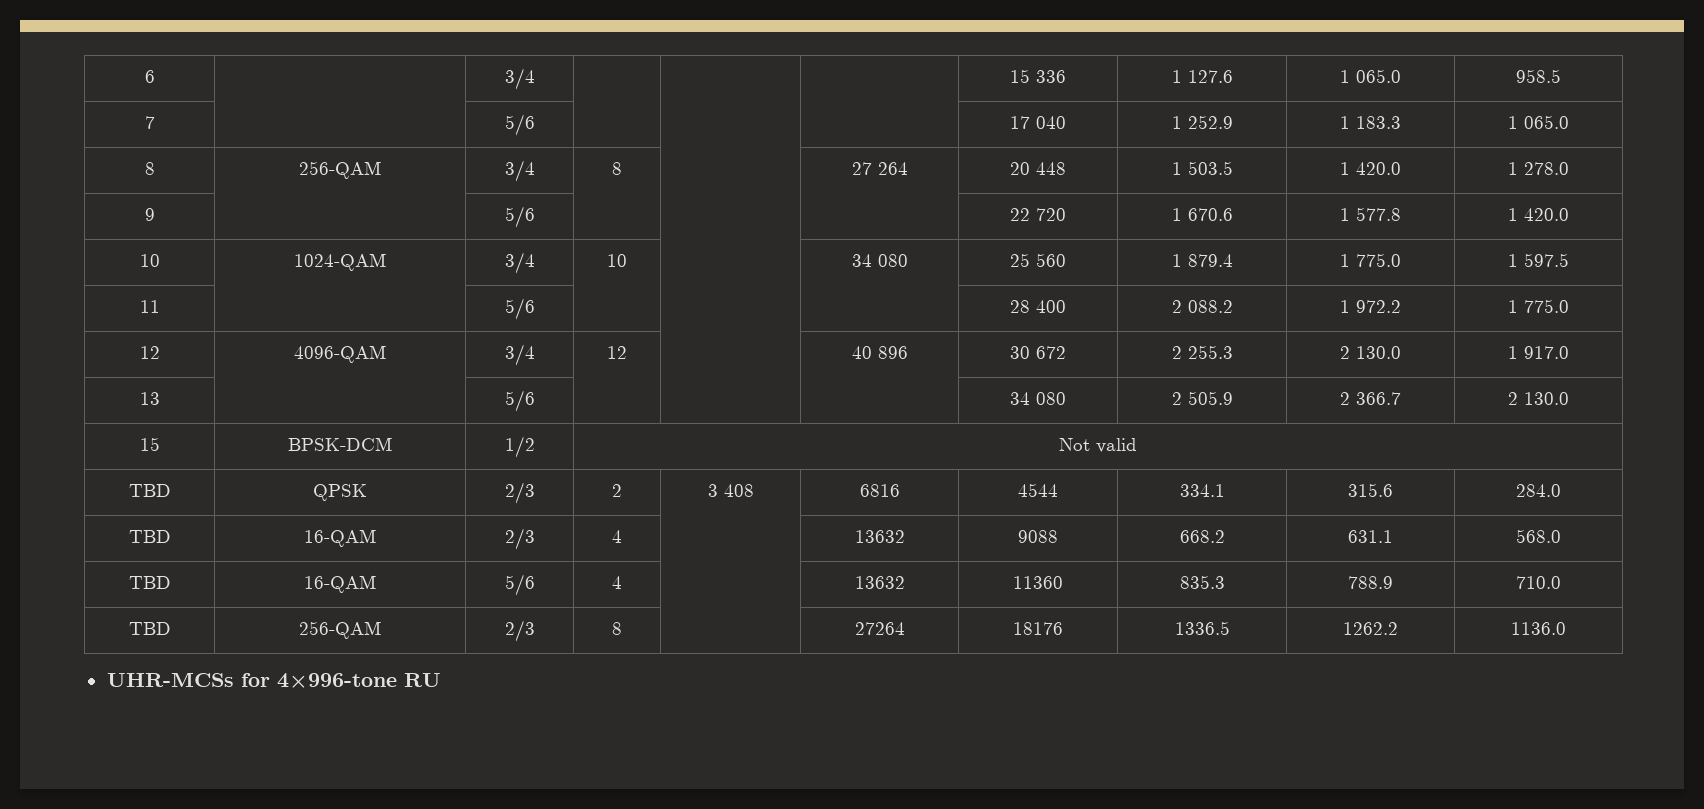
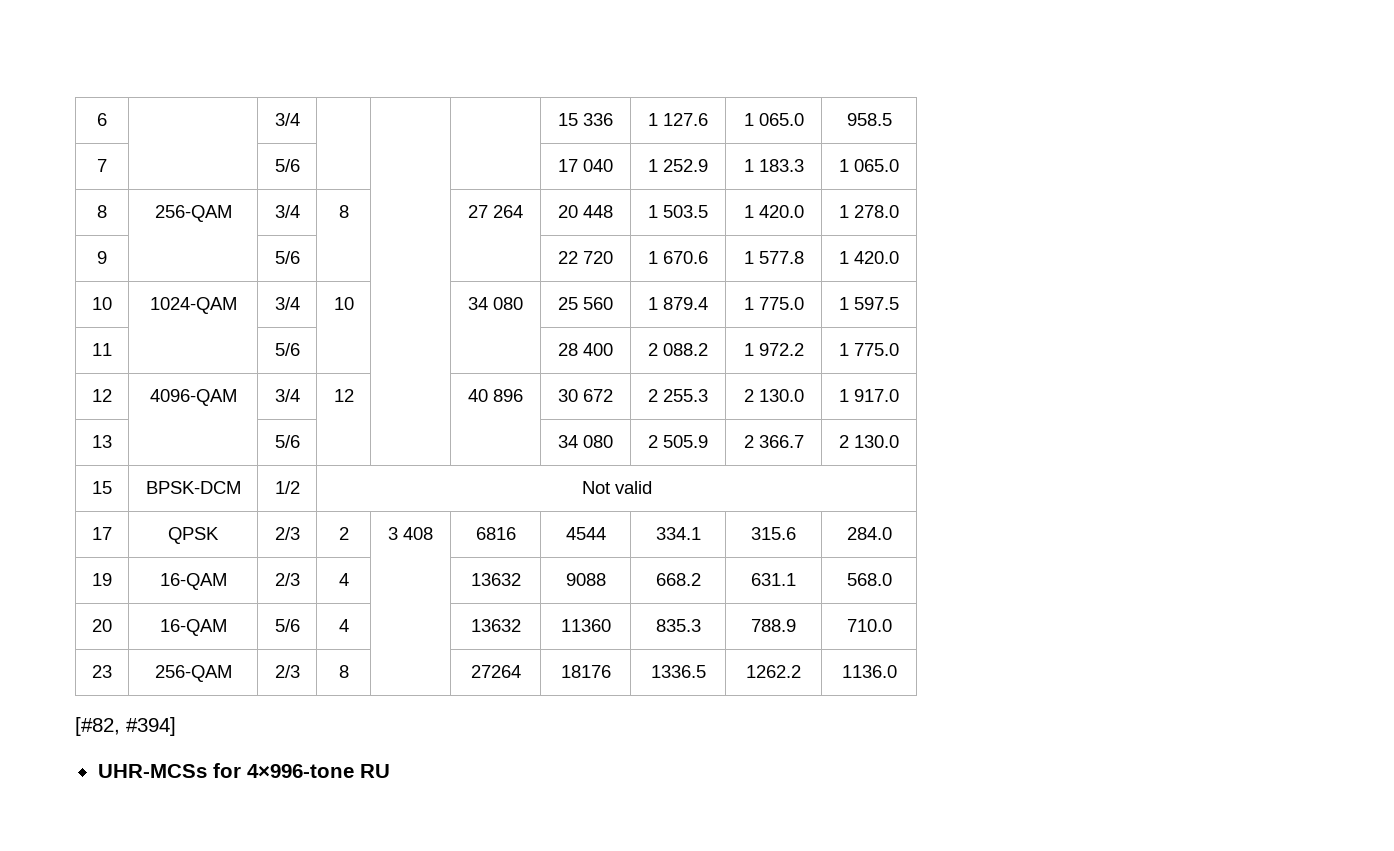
- TBD | QPSK | 2/3 | 2 | 3 408 | 6816 | 4544 | 334.1 | 315.6 | 284.0
+ 17 | QPSK | 2/3 | 2 | 3 408 | 6816 | 4544 | 334.1 | 315.6 | 284.0
- TBD | 16-QAM | 2/3 | 4 | | 13632 | 9088 | 668.2 | 631.1 | 568.0
+ 19 | 16-QAM | 2/3 | 4 | | 13632 | 9088 | 668.2 | 631.1 | 568.0
- TBD | 16-QAM | 5/6 | 4 | | 13632 | 11360 | 835.3 | 788.9 | 710.0
+ 20 | 16-QAM | 5/6 | 4 | | 13632 | 11360 | 835.3 | 788.9 | 710.0
- TBD | 256-QAM | 2/3 | 8 | | 27264 | 18176 | 1336.5 | 1262.2 | 1136.0
+ 23 | 256-QAM | 2/3 | 8 | | 27264 | 18176 | 1336.5 | 1262.2 | 1136.0
+ [#82, #394]

